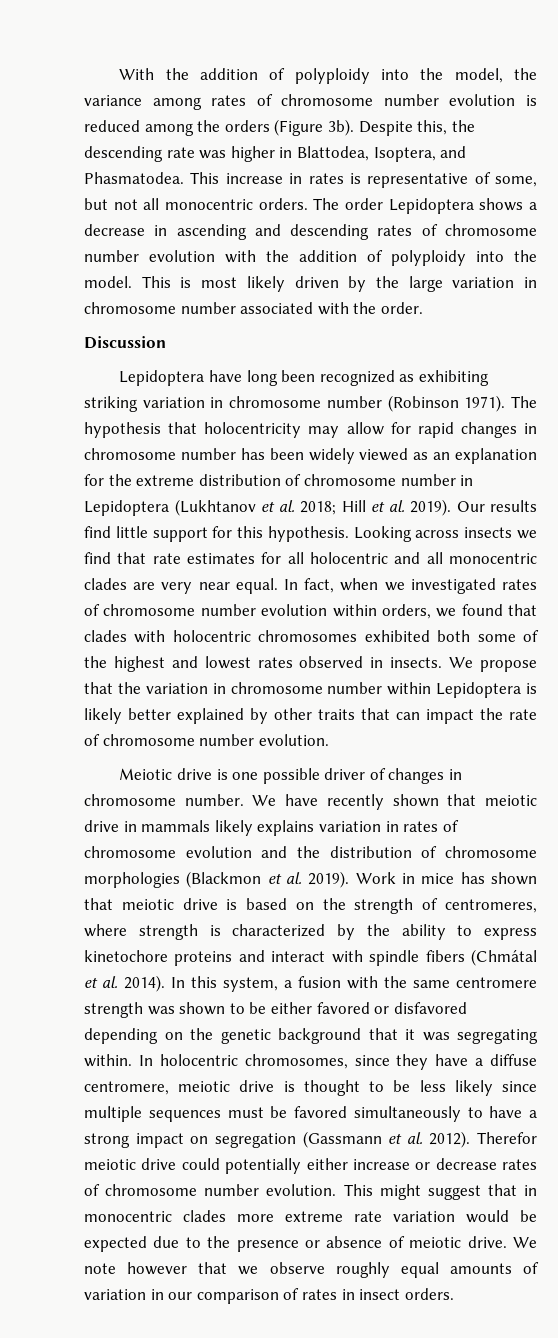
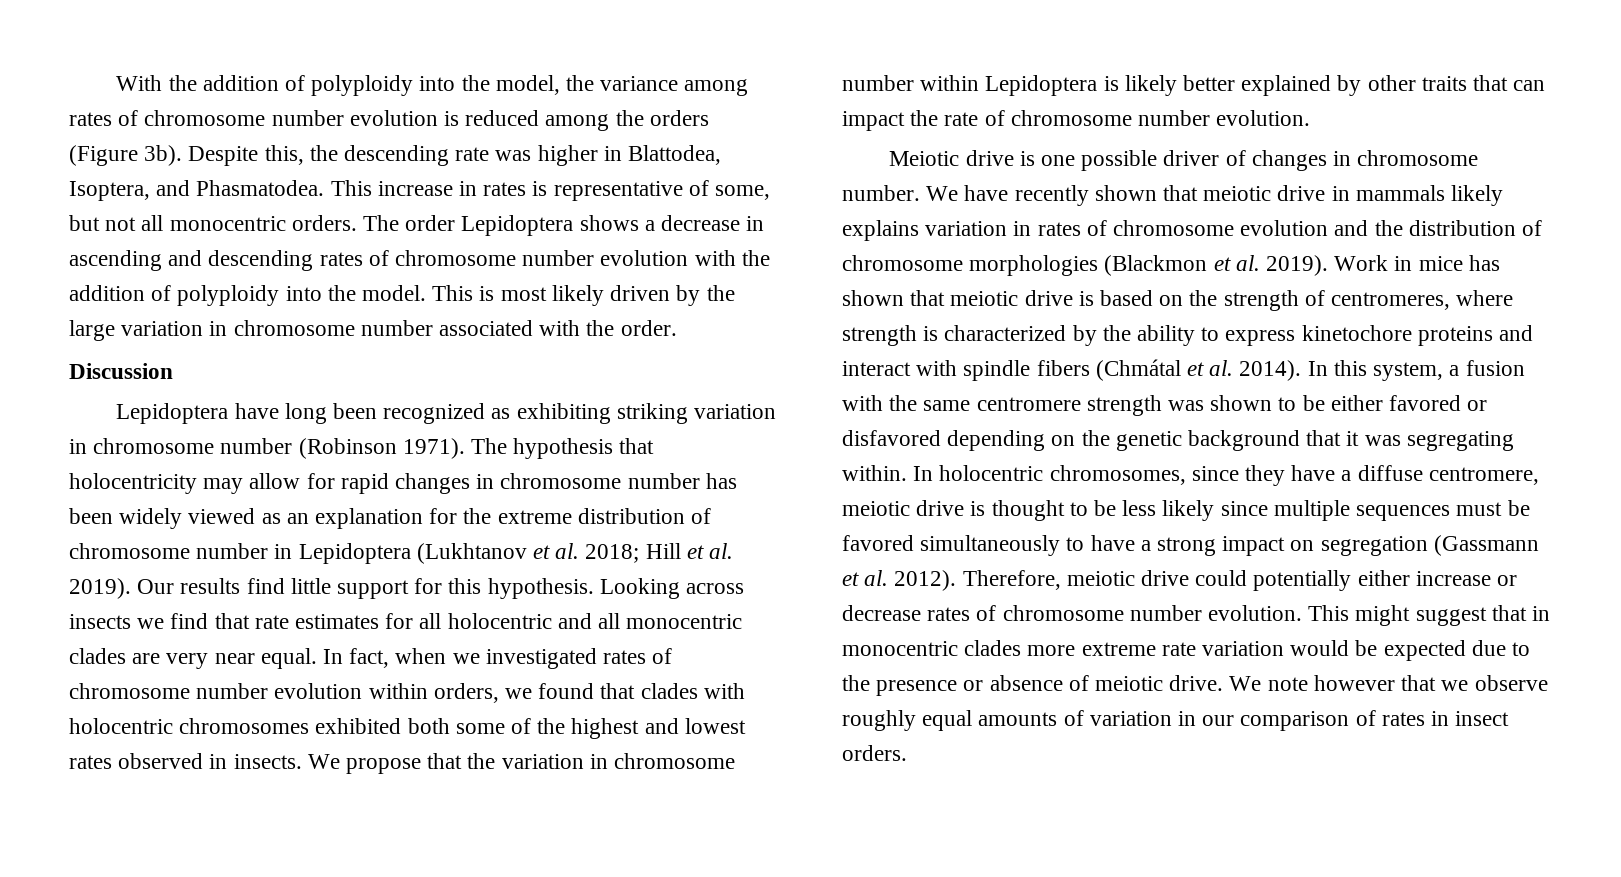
- Therefor meiotic drive could potentially either increase or decrease rates of chromosome number evolution.
+ Therefore, meiotic drive could potentially either increase or decrease rates of chromosome number evolution.

